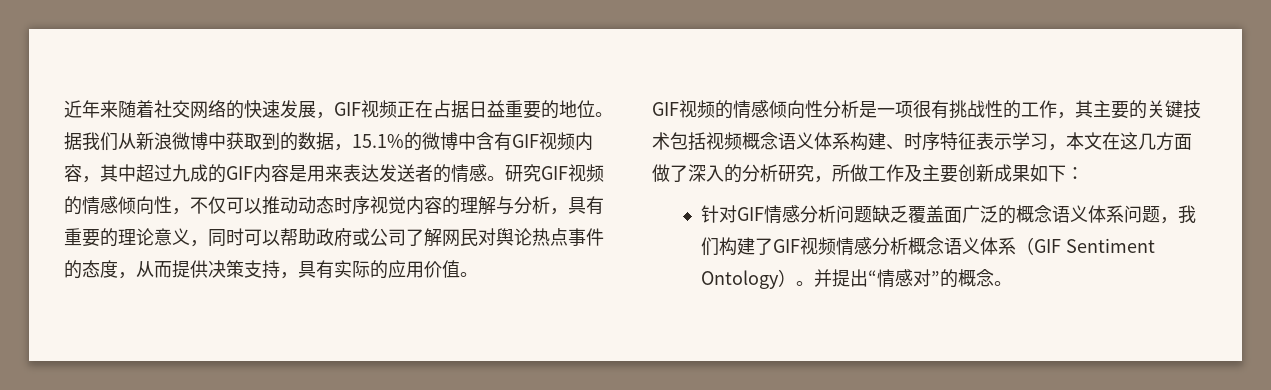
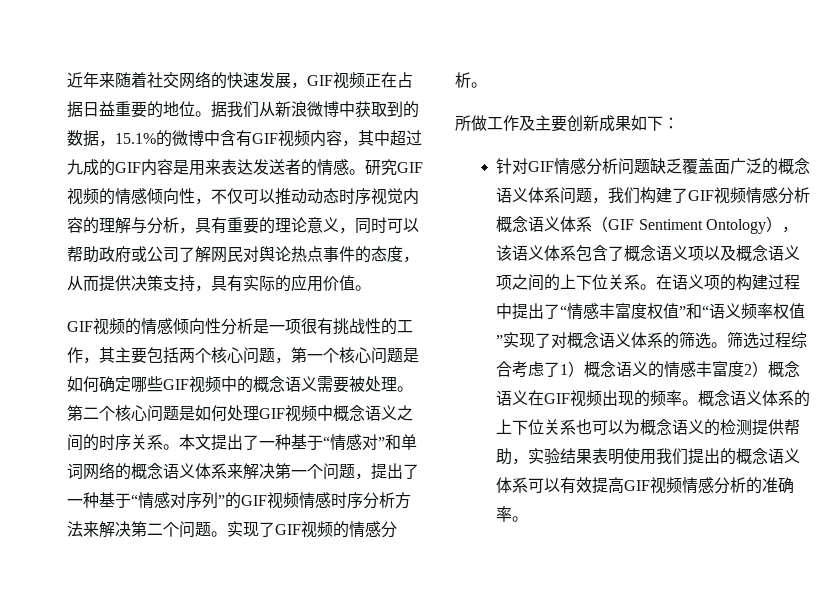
- GIF视频的情感倾向性分析是一项很有挑战性的工作，其主要的关键技术包括视频概念语义体系构建、时序特征表示学习，本文在这几方面做了深入的分析研究，所做工作及主要创新成果如下：
+ GIF视频的情感倾向性分析是一项很有挑战性的工作，其主要包括两个核心问题，第一个核心问题是如何确定哪些GIF视频中的概念语义需要被处理。第二个核心问题是如何处理GIF视频中概念语义之间的时序关系。本文提出了一种基于“情感对”和单词网络的概念语义体系来解决第一个问题，提出了一种基于“情感对序列”的GIF视频情感时序分析方法来解决第二个问题。实现了GIF视频的情感分析。
+ 所做工作及主要创新成果如下：
- 针对GIF情感分析问题缺乏覆盖面广泛的概念语义体系问题，我们构建了GIF视频情感分析概念语义体系（GIF Sentiment Ontology）。并提出“情感对”的概念。
+ 针对GIF情感分析问题缺乏覆盖面广泛的概念语义体系问题，我们构建了GIF视频情感分析概念语义体系（GIF Sentiment Ontology），该语义体系包含了概念语义项以及概念语义项之间的上下位关系。在语义项的构建过程中提出了“情感丰富度权值”和“语义频率权值”实现了对概念语义体系的筛选。筛选过程综合考虑了1）概念语义的情感丰富度2）概念语义在GIF视频出现的频率。概念语义体系的上下位关系也可以为概念语义的检测提供帮助，实验结果表明使用我们提出的概念语义体系可以有效提高GIF视频情感分析的准确率。

